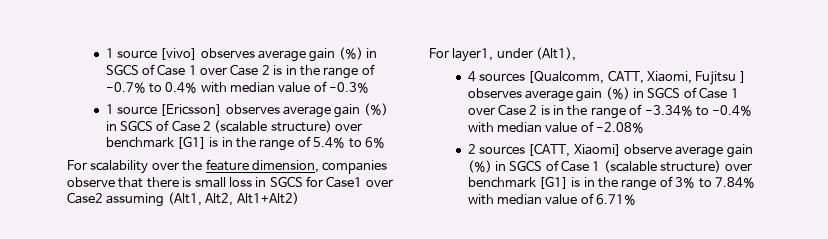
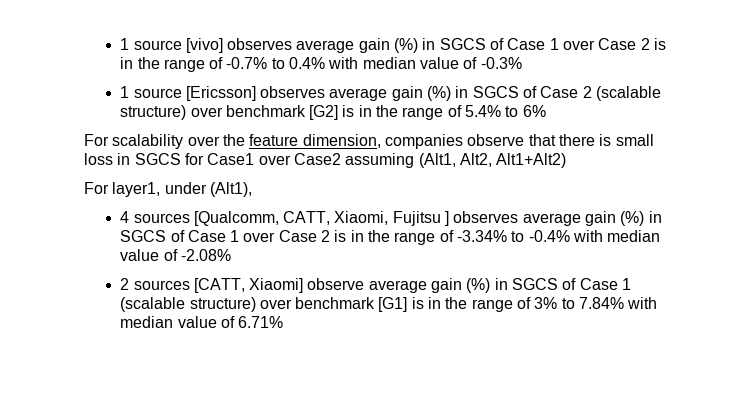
- 1 source [Ericsson] observes average gain (%) in SGCS of Case 2 (scalable structure) over benchmark [G1] is in the range of 5.4% to 6%
+ 1 source [Ericsson] observes average gain (%) in SGCS of Case 2 (scalable structure) over benchmark [G2] is in the range of 5.4% to 6%

